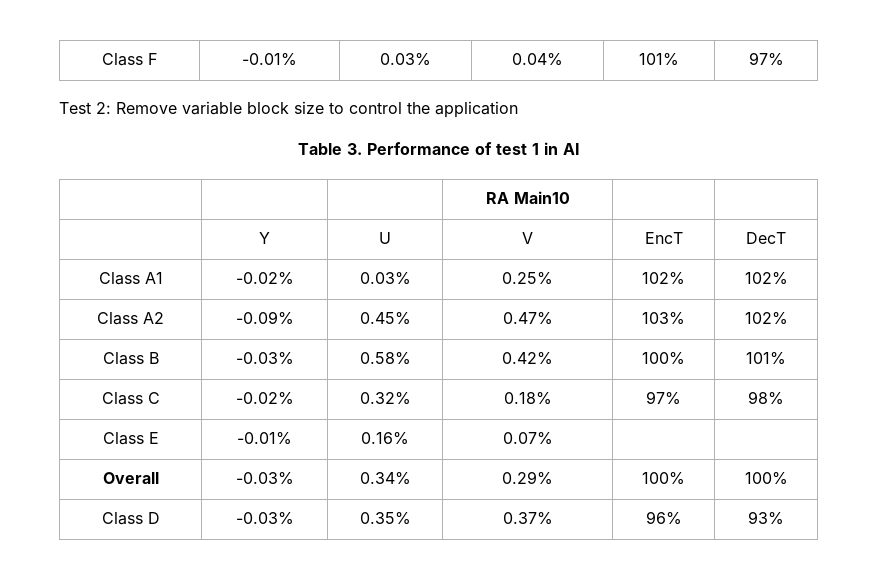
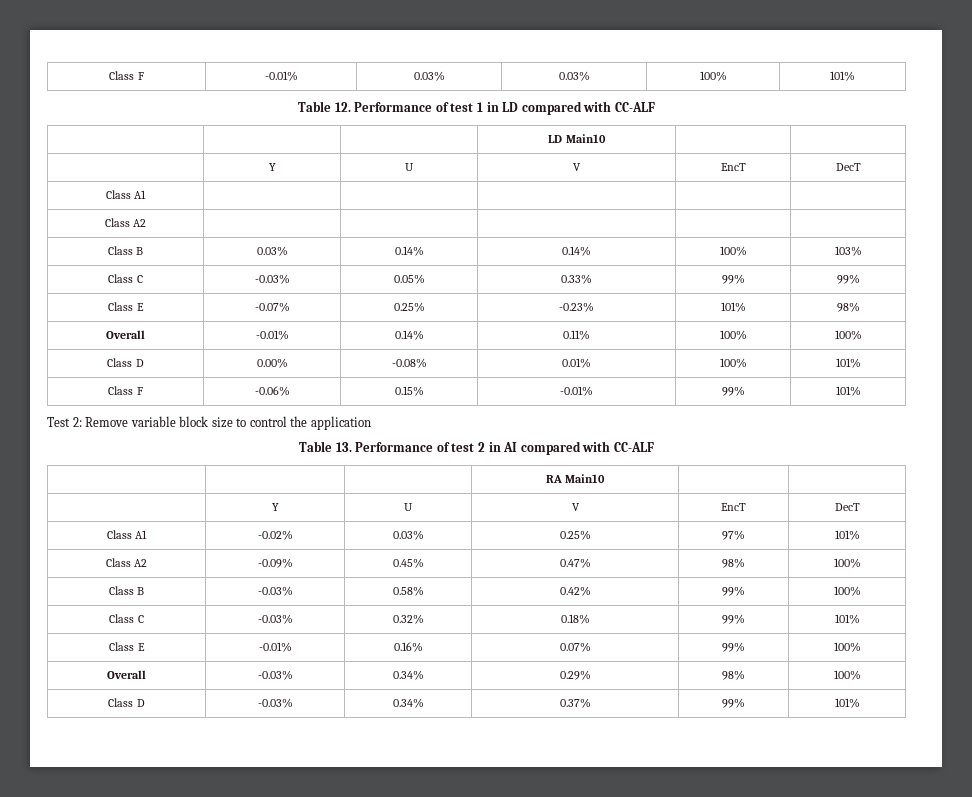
- Class F | -0.01% | 0.03% | 0.04% | 101% | 97%
+ Class F | -0.01% | 0.03% | 0.03% | 100% | 101%
+ Table 12. Performance of test 1 in LD compared with CC-ALF
+ | | | LD Main10 | |
+ | Y | U | V | EncT | DecT
+ Class A1 | | | | |
+ Class A2 | | | | |
+ Class B | 0.03% | 0.14% | 0.14% | 100% | 103%
+ Class C | -0.03% | 0.05% | 0.33% | 99% | 99%
+ Class E | -0.07% | 0.25% | -0.23% | 101% | 98%
+ Overall | -0.01% | 0.14% | 0.11% | 100% | 100%
+ Class D | 0.00% | -0.08% | 0.01% | 100% | 101%
+ Class F | -0.06% | 0.15% | -0.01% | 99% | 101%
- Table 3. Performance of test 1 in AI
+ Table 13. Performance of test 2 in AI compared with CC-ALF
- Class A1 | -0.02% | 0.03% | 0.25% | 102% | 102%
+ Class A1 | -0.02% | 0.03% | 0.25% | 97% | 101%
- Class A2 | -0.09% | 0.45% | 0.47% | 103% | 102%
+ Class A2 | -0.09% | 0.45% | 0.47% | 98% | 100%
- Class B | -0.03% | 0.58% | 0.42% | 100% | 101%
- Class C | -0.02% | 0.32% | 0.18% | 97% | 98%
+ Class B | -0.03% | 0.58% | 0.42% | 99% | 100%
+ Class C | -0.03% | 0.32% | 0.18% | 99% | 101%
- Class E | -0.01% | 0.16% | 0.07% | |
+ Class E | -0.01% | 0.16% | 0.07% | 99% | 100%
- Overall | -0.03% | 0.34% | 0.29% | 100% | 100%
+ Overall | -0.03% | 0.34% | 0.29% | 98% | 100%
- Class D | -0.03% | 0.35% | 0.37% | 96% | 93%
+ Class D | -0.03% | 0.34% | 0.37% | 99% | 101%

